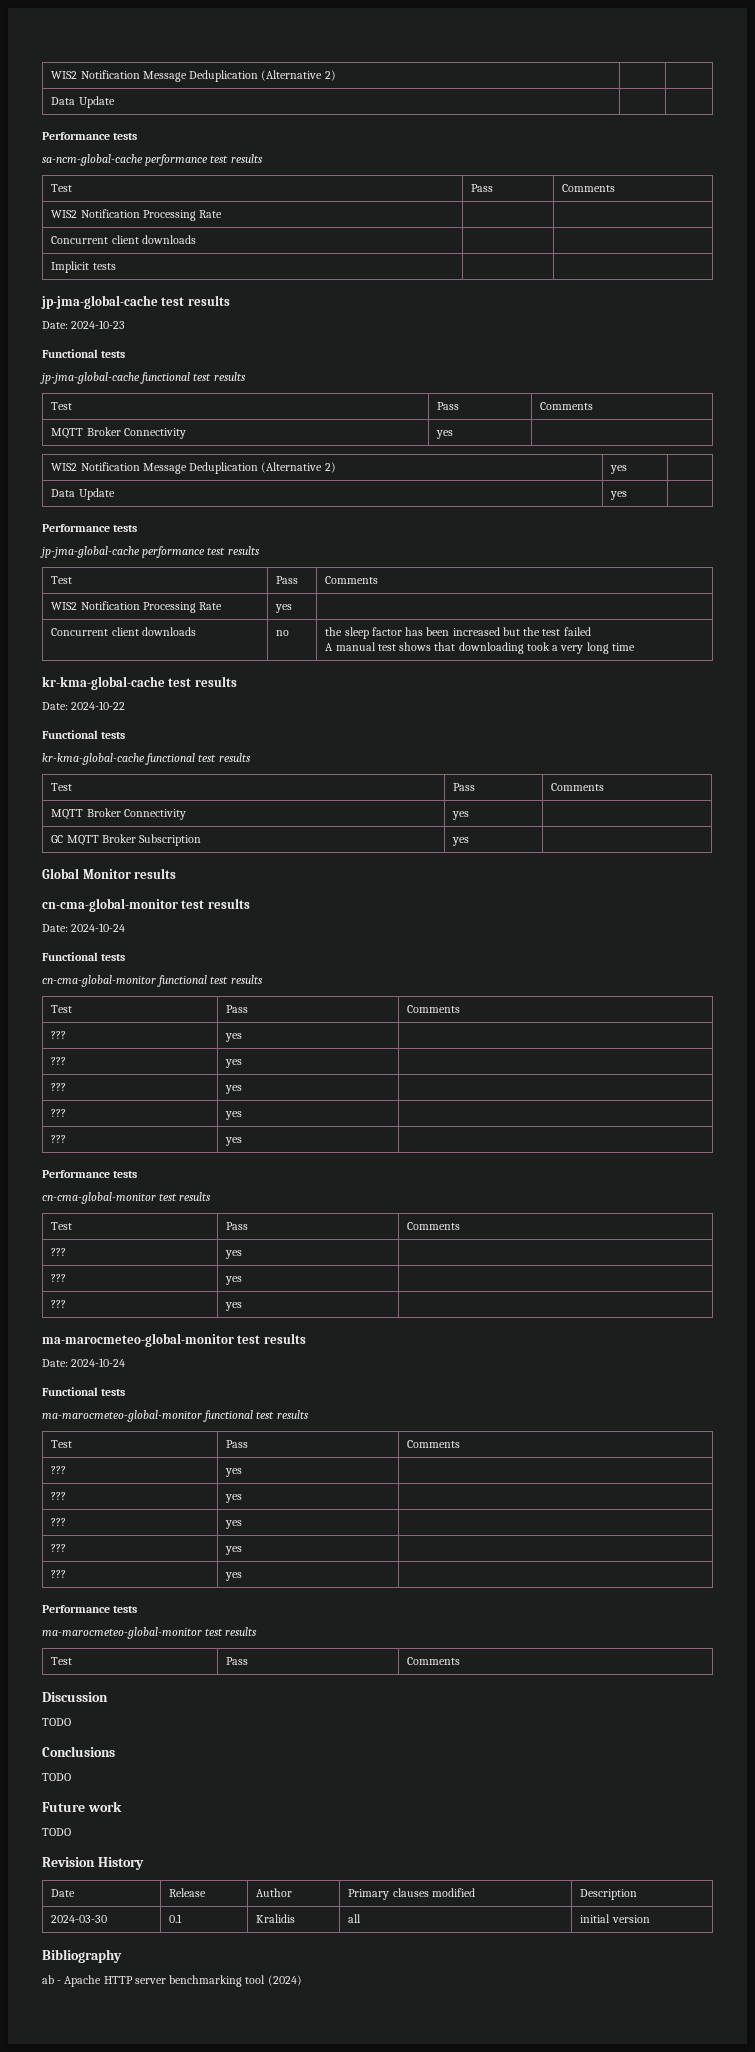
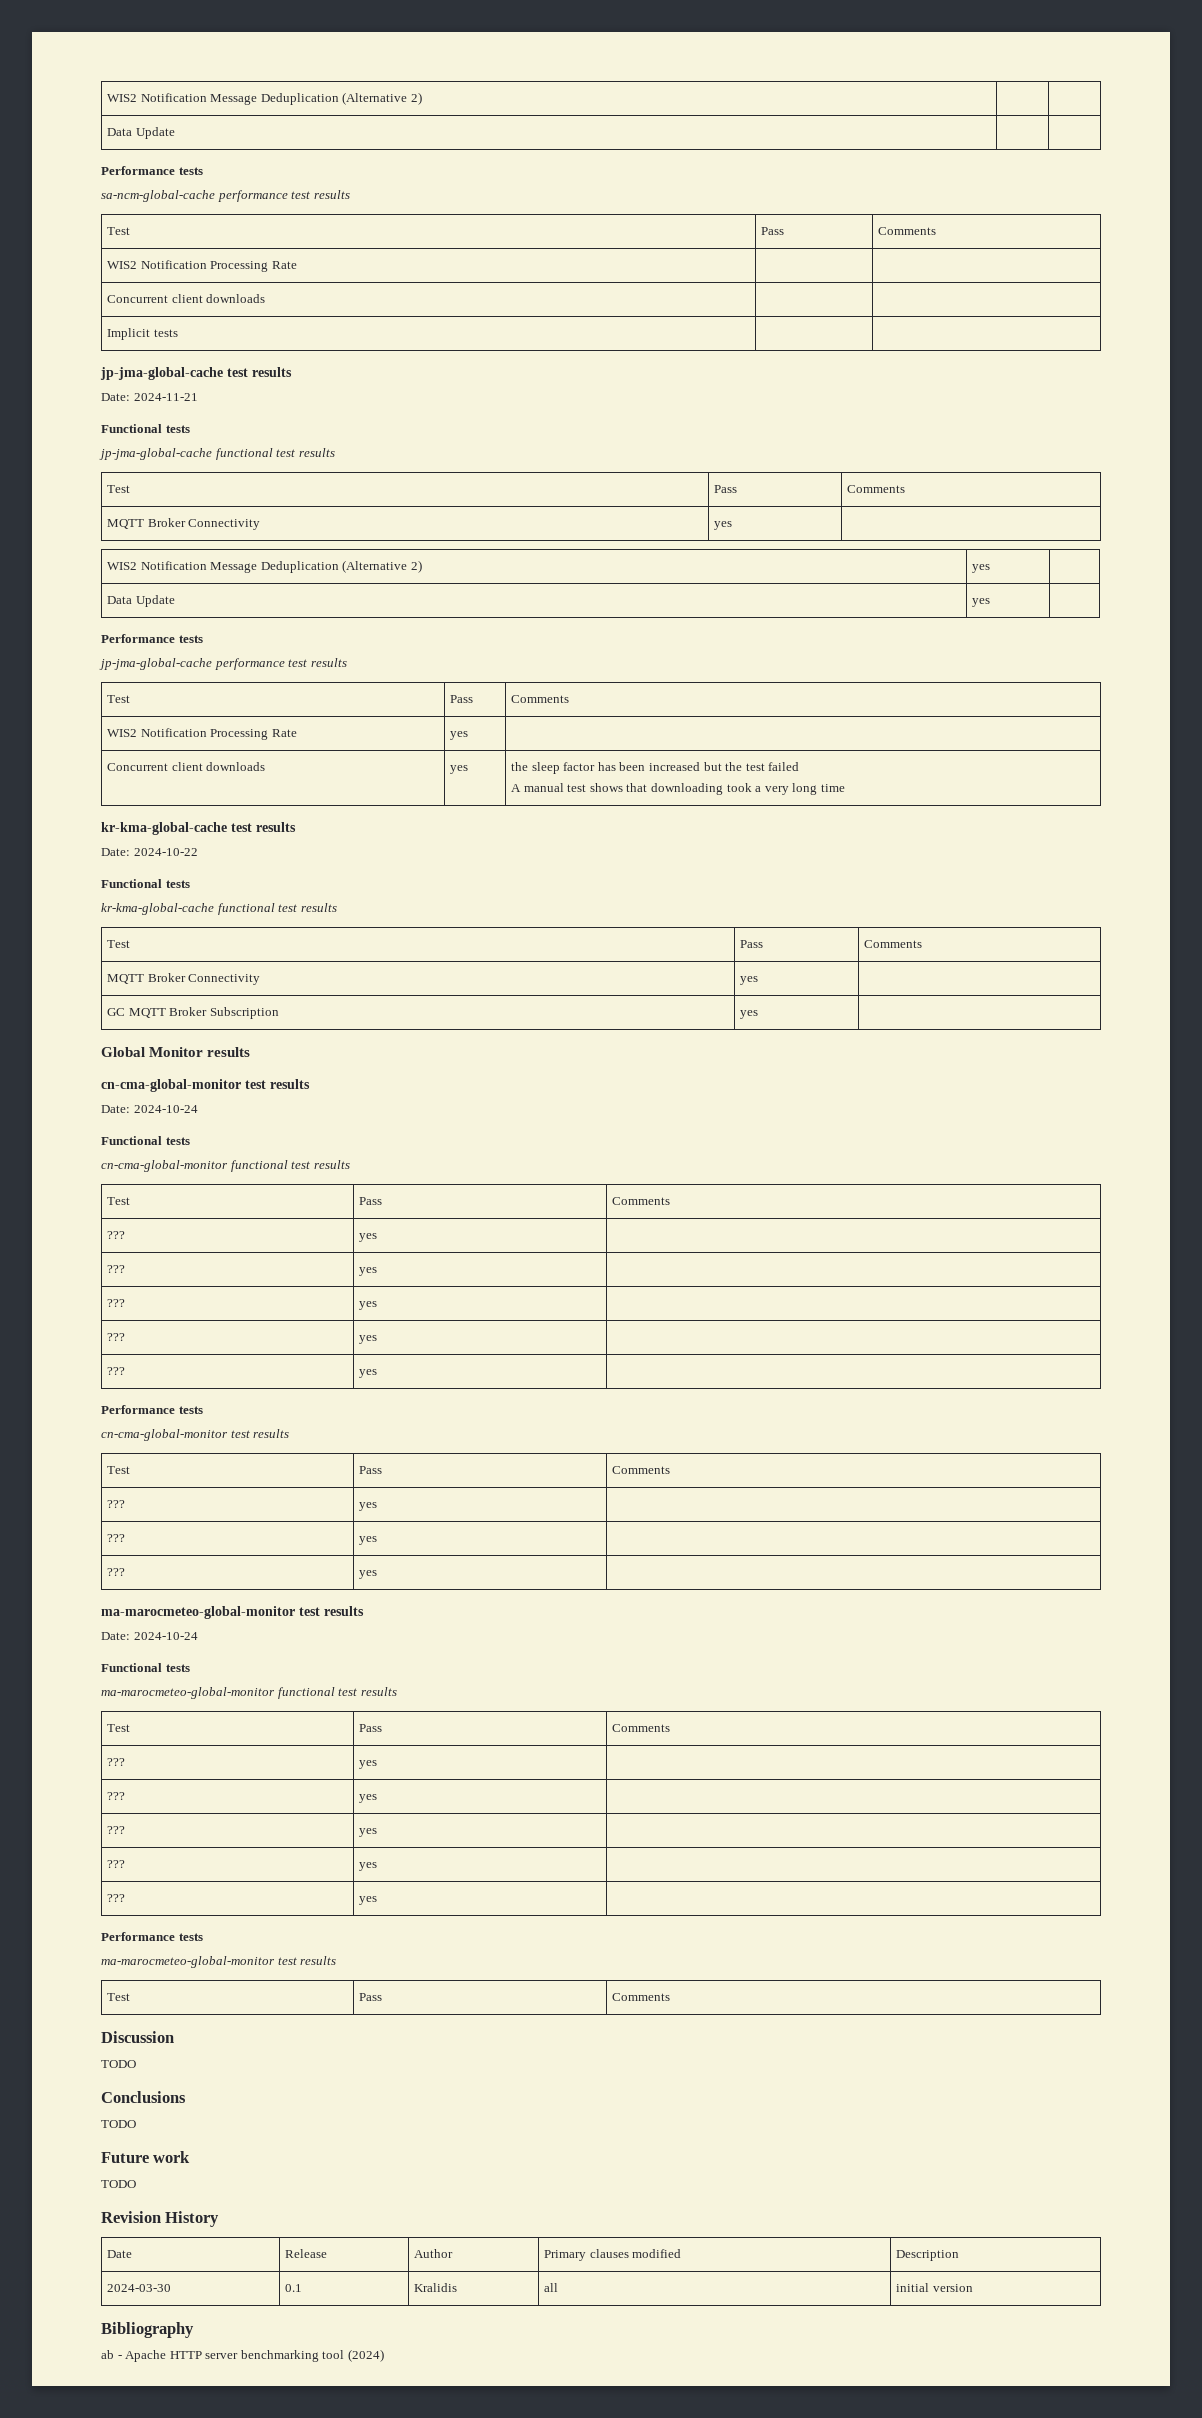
- Date: 2024-10-23
+ Date: 2024-11-21
- Concurrent client downloads | no | the sleep factor has been increased but the test failed
+ Concurrent client downloads | yes | the sleep factor has been increased but the test failed

